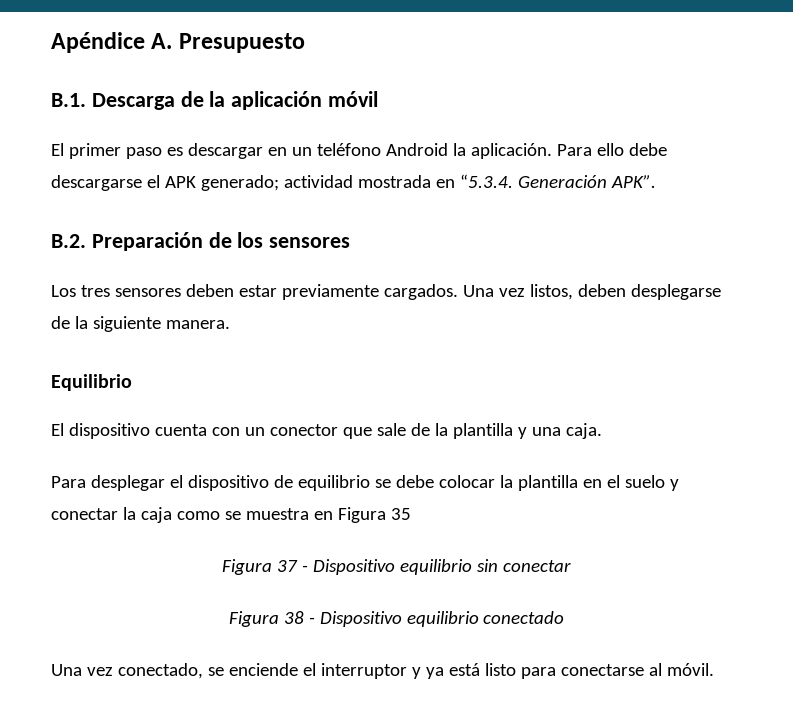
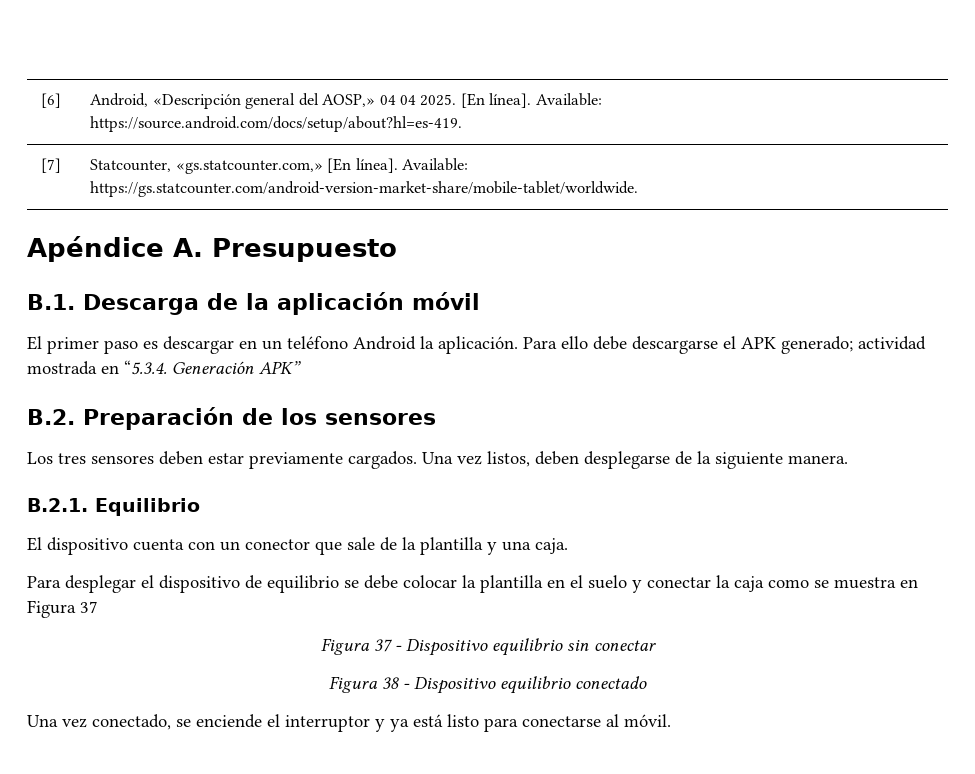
+ [6] | Android, «Descripción general del AOSP,» 04 04 2025. [En línea]. Available: https://source.android.com/docs/setup/about?hl=es-419.
+ [7] | Statcounter, «gs.statcounter.com,» [En línea]. Available: https://gs.statcounter.com/android-version-market-share/mobile-tablet/worldwide.
- Para ello debe descargarse el APK generado; actividad mostrada en “5.3.4. Generación APK”.
+ Para ello debe descargarse el APK generado; actividad mostrada en “5.3.4. Generación APK”
- Equilibrio
+ B.2.1. Equilibrio
- Para desplegar el dispositivo de equilibrio se debe colocar la plantilla en el suelo y conectar la caja como se muestra en Figura 35
+ Para desplegar el dispositivo de equilibrio se debe colocar la plantilla en el suelo y conectar la caja como se muestra en Figura 37

